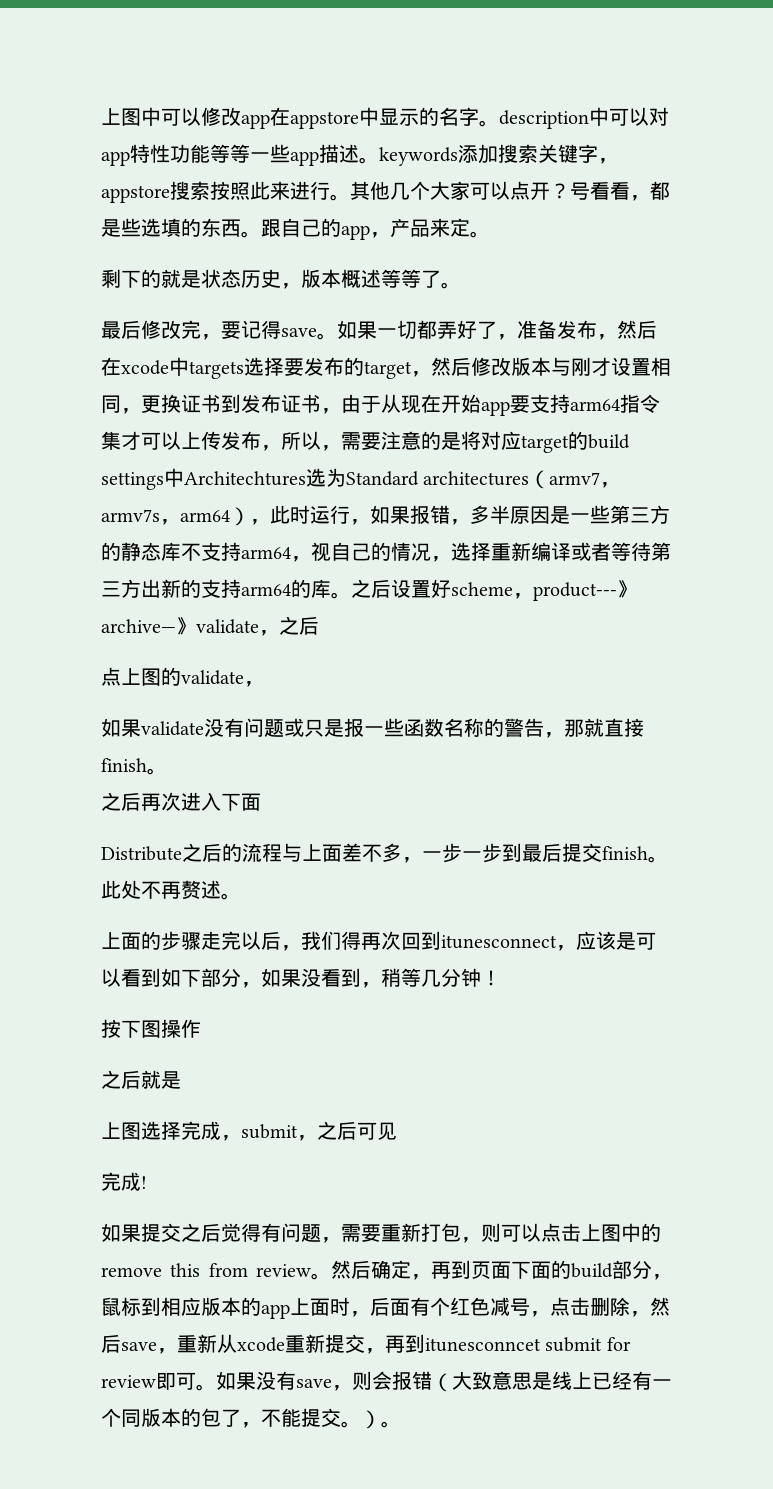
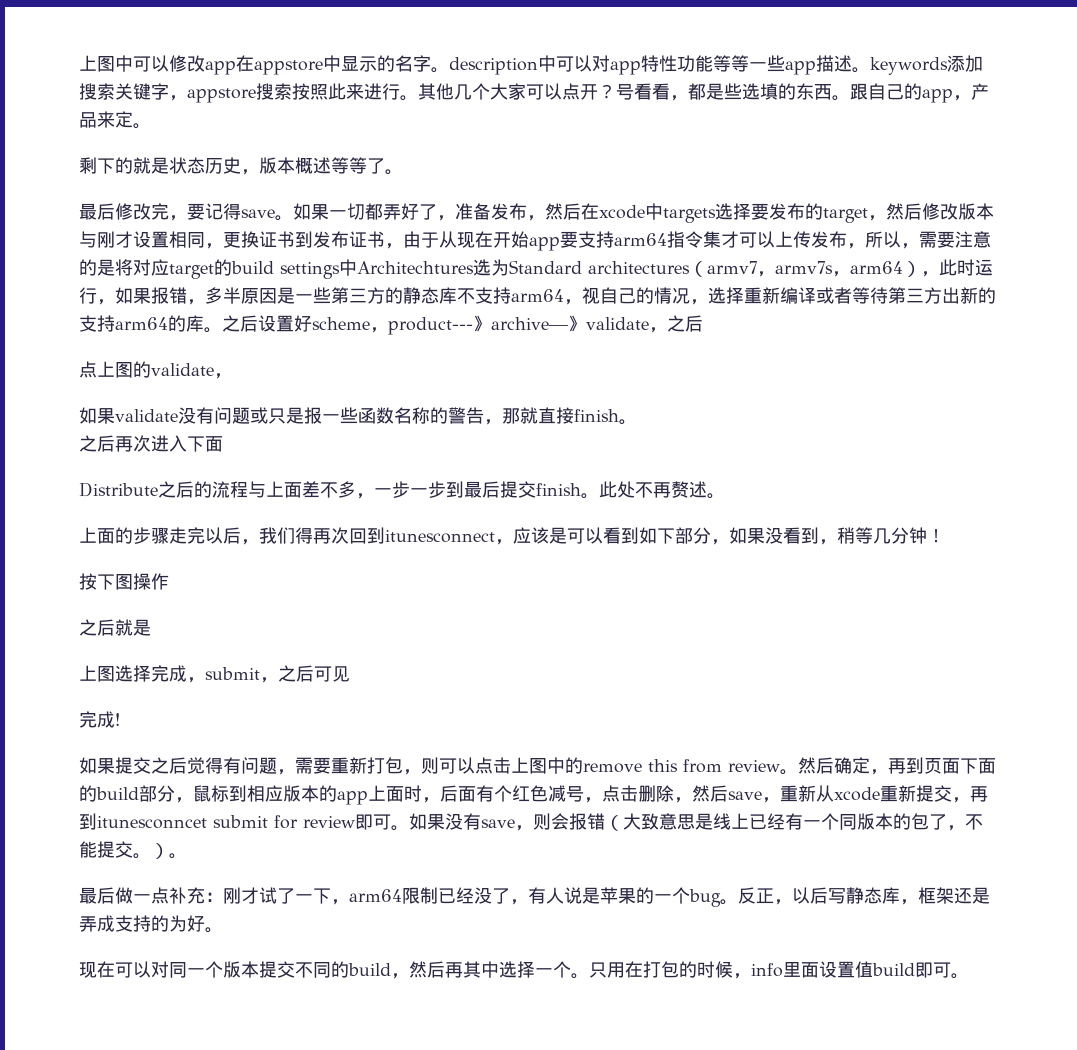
+ 最后做一点补充：刚才试了一下，arm64限制已经没了，有人说是苹果的一个bug。反正，以后写静态库，框架还是弄成支持的为好。
+ 现在可以对同一个版本提交不同的build，然后再其中选择一个。只用在打包的时候，info里面设置值build即可。

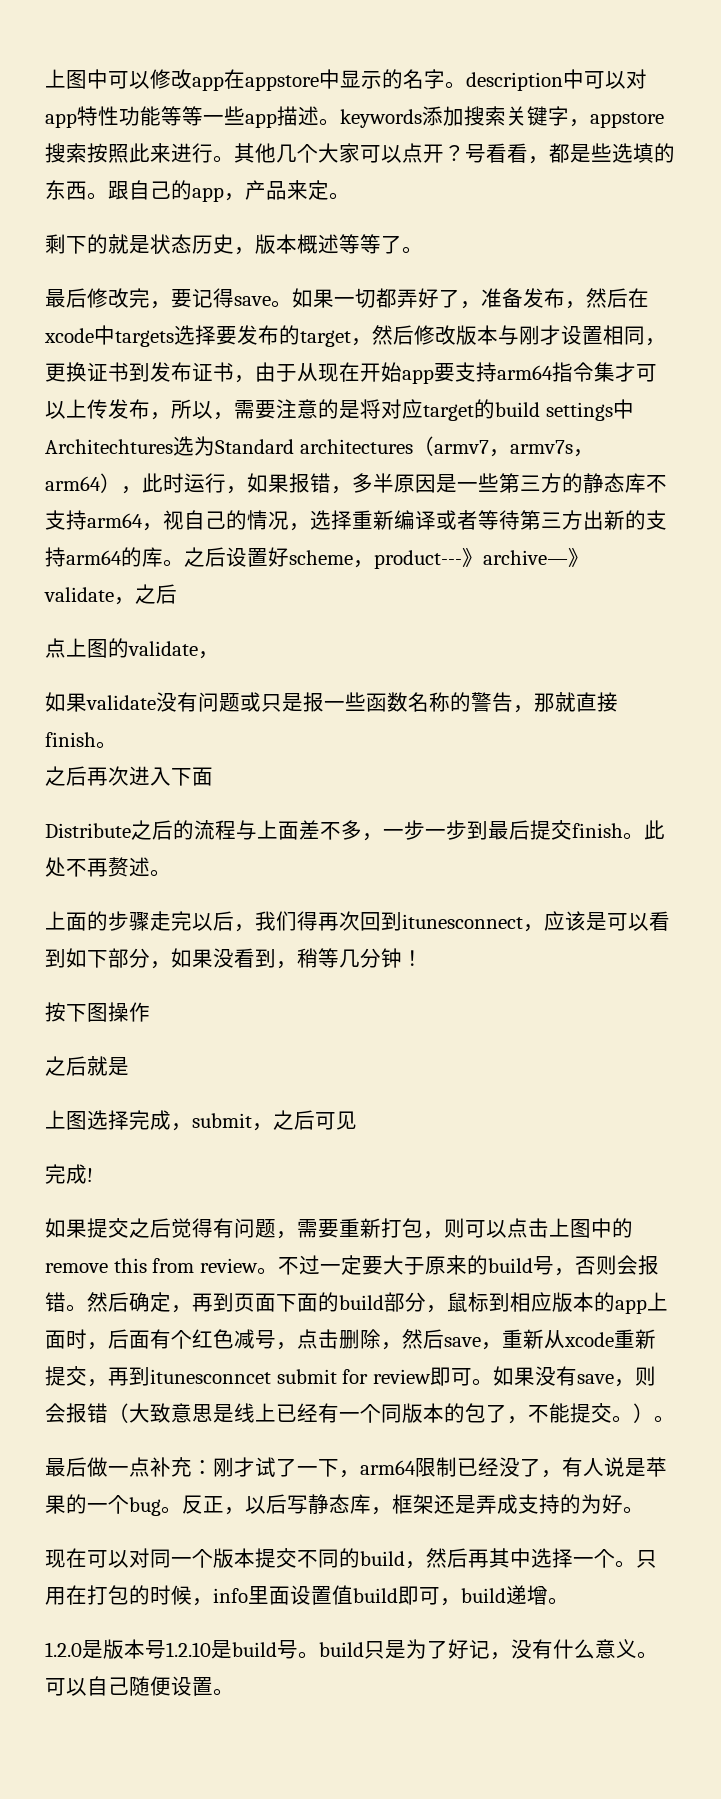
+ 不过一定要大于原来的build号，否则会报错。
- 只用在打包的时候，info里面设置值build即可。
+ 只用在打包的时候，info里面设置值build即可，build递增。
+ 1.2.0是版本号1.2.10是build号。build只是为了好记，没有什么意义。可以自己随便设置。

